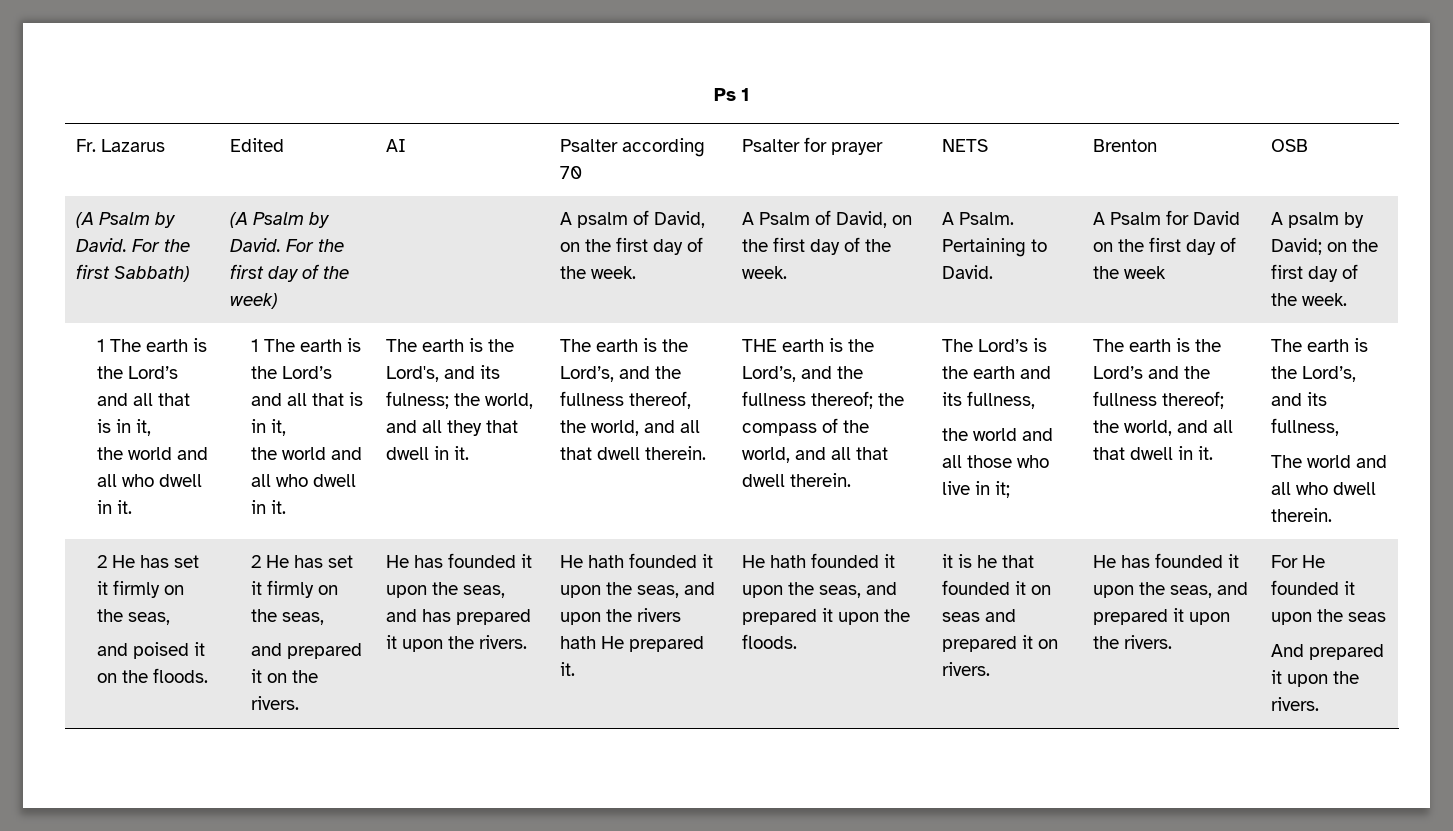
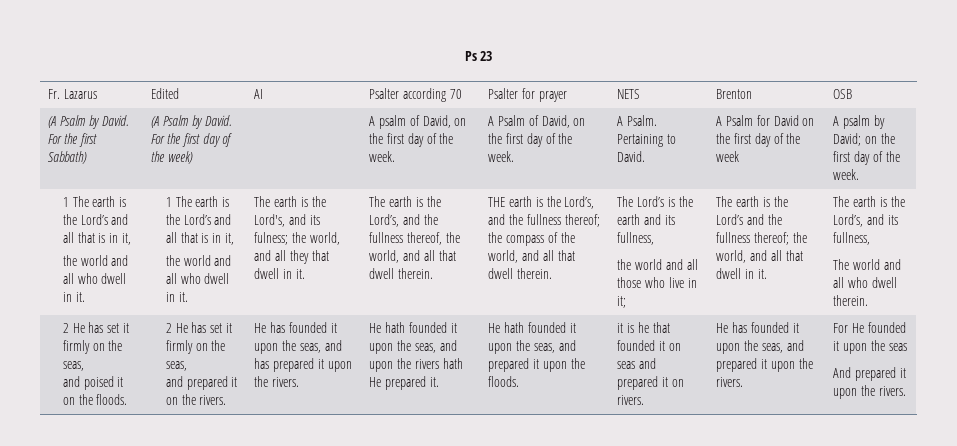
- Ps 1
+ Ps 23

